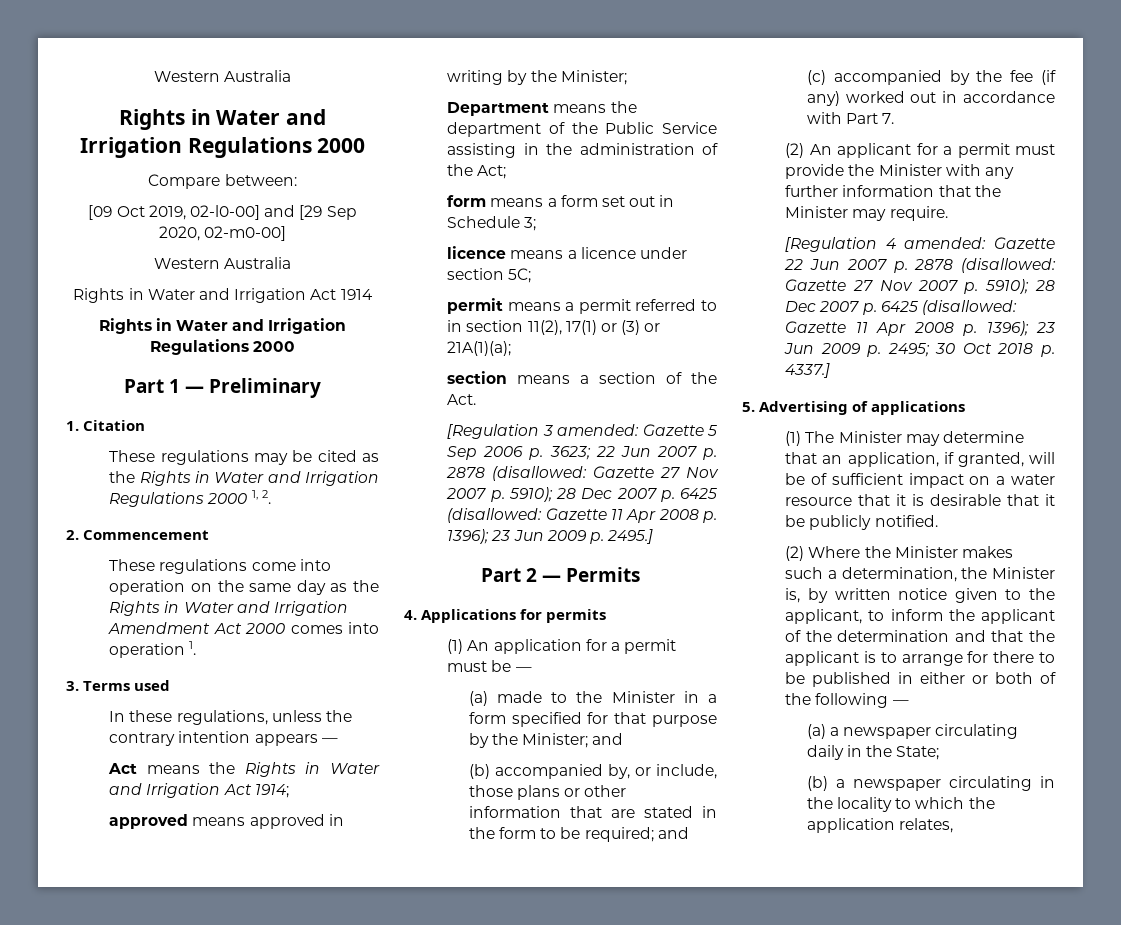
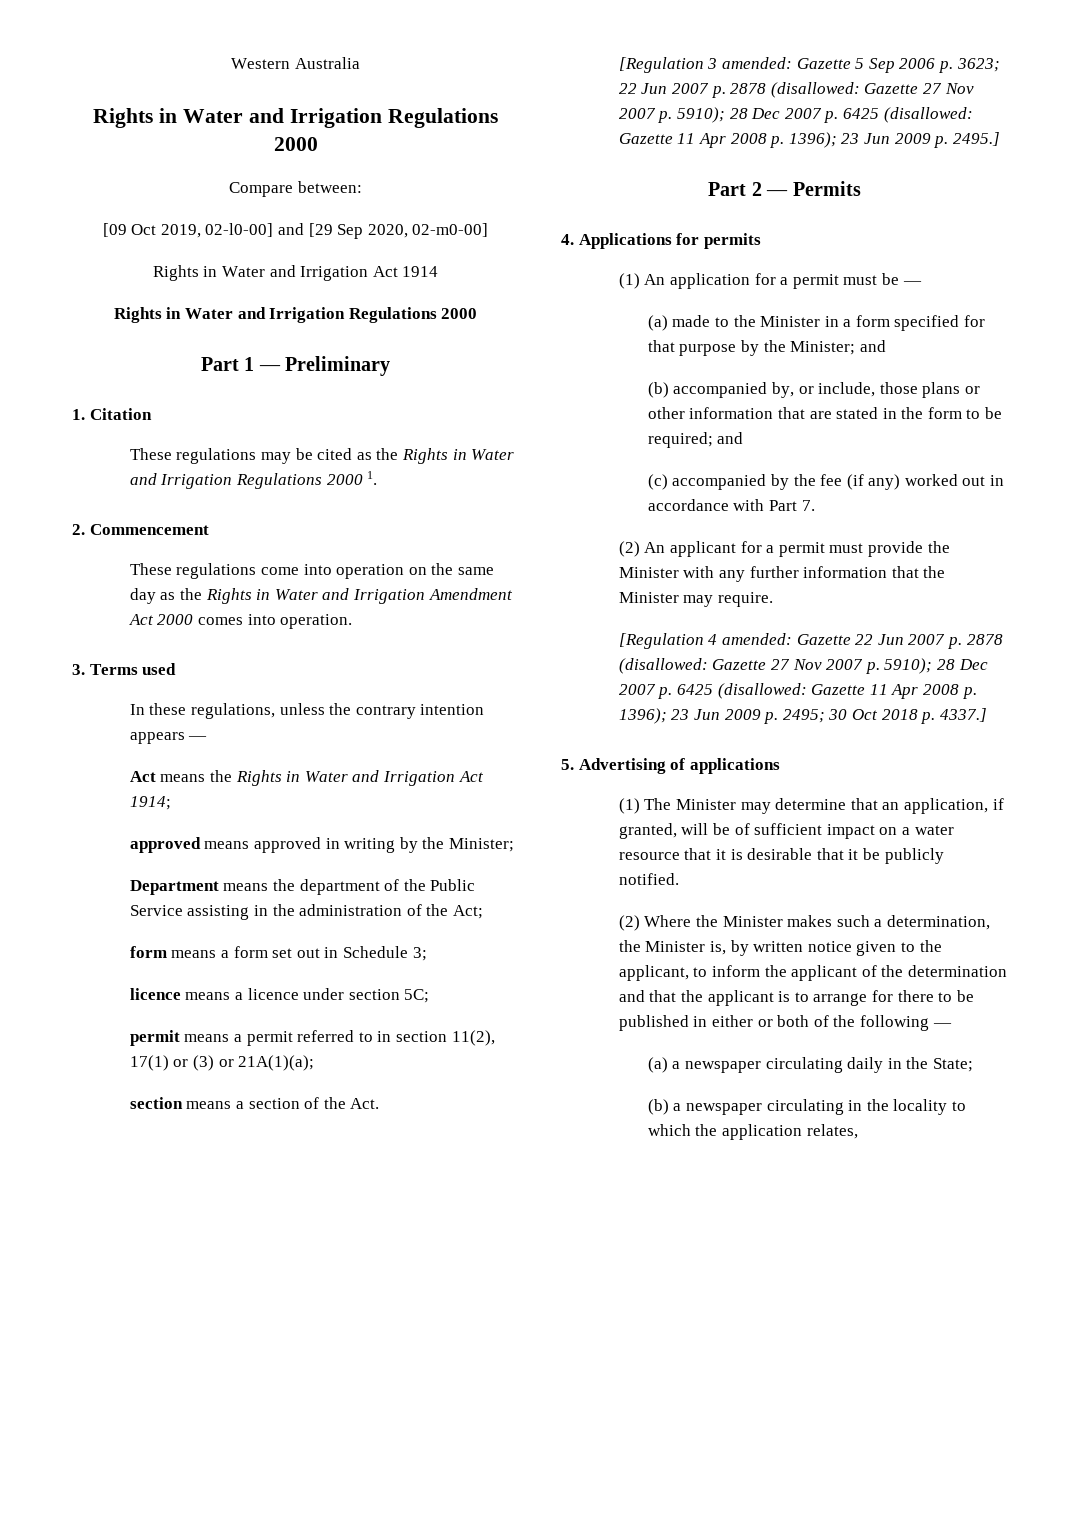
  [09 Oct 2019, 02-l0-00] and [29 Sep 2020, 02-m0-00]
- Western Australia
- These regulations may be cited as the Rights in Water and Irrigation Regulations 2000 1, 2.
+ These regulations may be cited as the Rights in Water and Irrigation Regulations 2000 1.
- These regulations come into operation on the same day as the Rights in Water and Irrigation Amendment Act 2000 comes into operation 1.
+ These regulations come into operation on the same day as the Rights in Water and Irrigation Amendment Act 2000 comes into operation.

